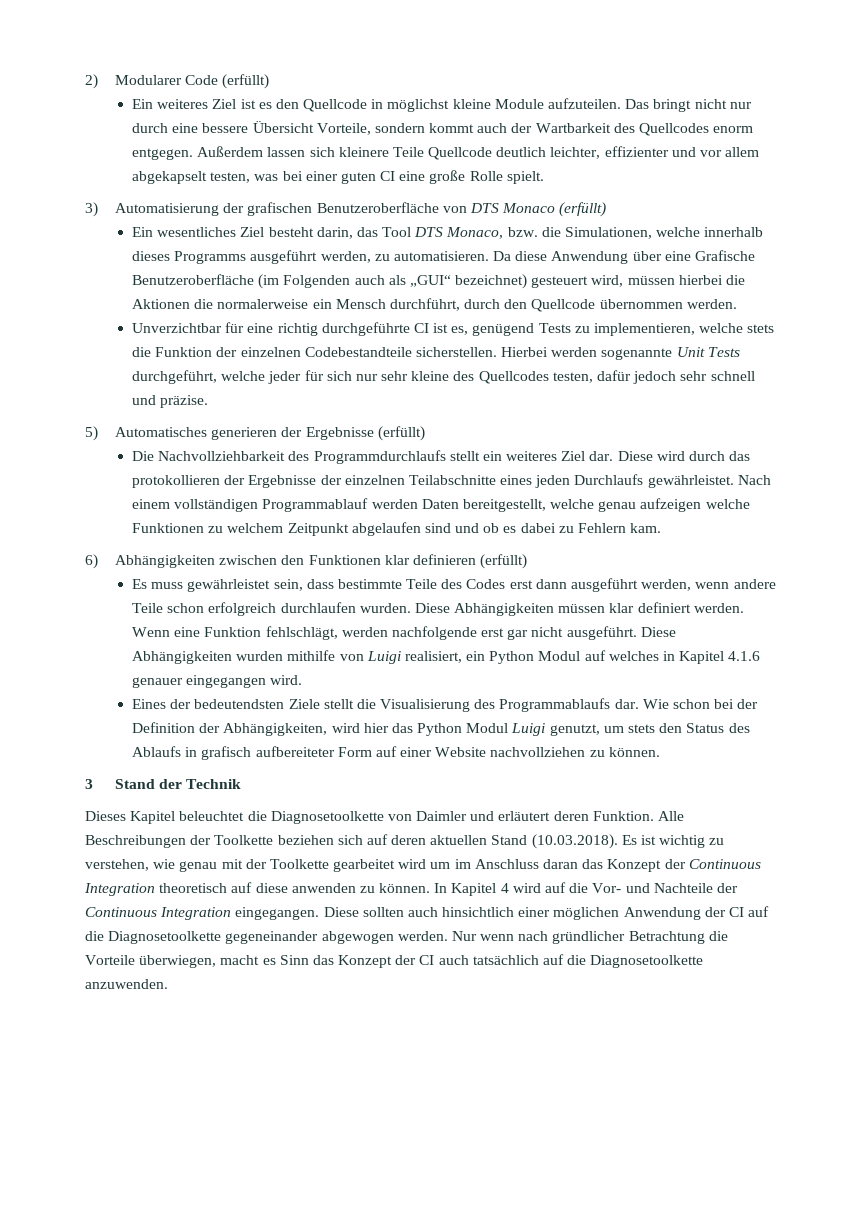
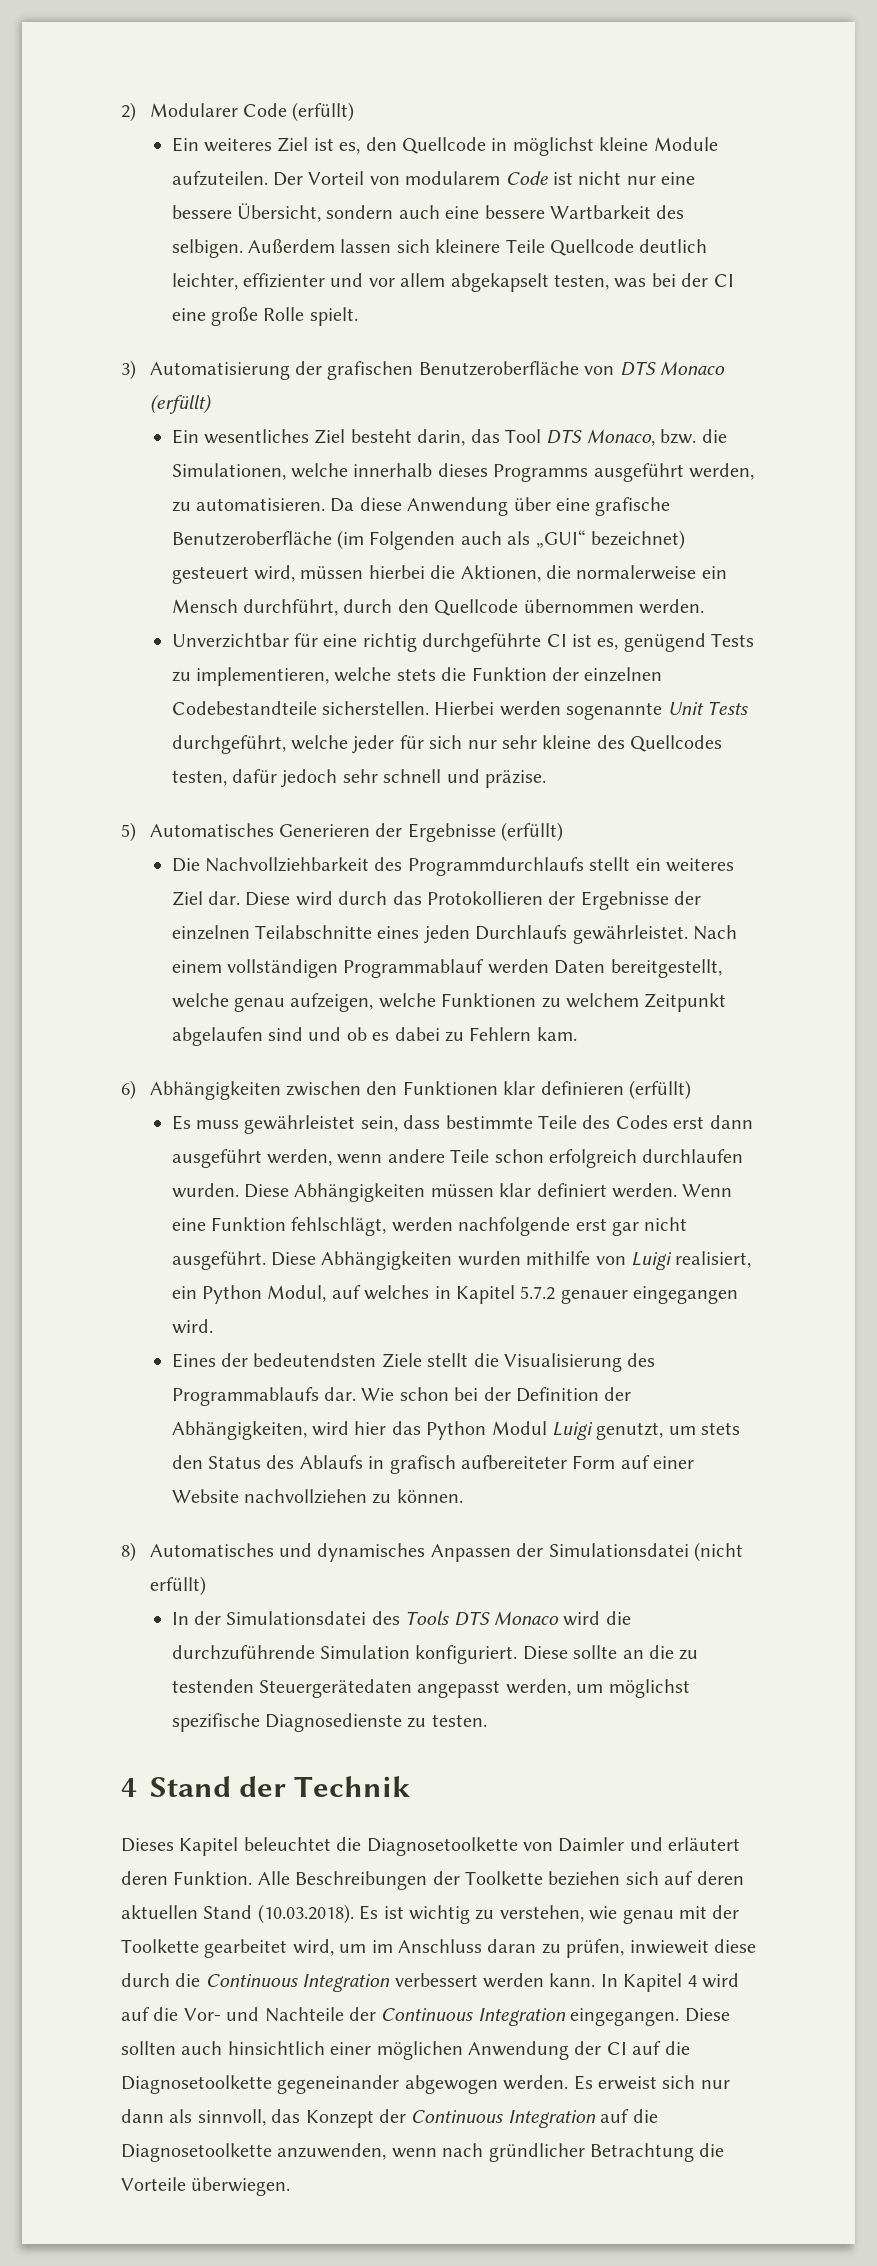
- Ein weiteres Ziel ist es den Quellcode in möglichst kleine Module aufzuteilen.
+ Ein weiteres Ziel ist es, den Quellcode in möglichst kleine Module aufzuteilen.
- Das bringt nicht nur durch eine bessere Übersicht Vorteile, sondern kommt auch der Wartbarkeit des Quellcodes enorm entgegen.
+ Der Vorteil von modularem Code ist nicht nur eine bessere Übersicht, sondern auch eine bessere Wartbarkeit des selbigen.
- Außerdem lassen sich kleinere Teile Quellcode deutlich leichter, effizienter und vor allem abgekapselt testen, was bei einer guten CI eine große Rolle spielt.
+ Außerdem lassen sich kleinere Teile Quellcode deutlich leichter, effizienter und vor allem abgekapselt testen, was bei der CI eine große Rolle spielt.
- Da diese Anwendung über eine Grafische Benutzeroberfläche (im Folgenden auch als „GUI“ bezeichnet) gesteuert wird, müssen hierbei die Aktionen die normalerweise ein Mensch durchführt, durch den Quellcode übernommen werden.
+ Da diese Anwendung über eine grafische Benutzeroberfläche (im Folgenden auch als „GUI“ bezeichnet) gesteuert wird, müssen hierbei die Aktionen, die normalerweise ein Mensch durchführt, durch den Quellcode übernommen werden.
- 5) Automatisches generieren der Ergebnisse (erfüllt)
+ 5) Automatisches Generieren der Ergebnisse (erfüllt)
- Diese wird durch das protokollieren der Ergebnisse der einzelnen Teilabschnitte eines jeden Durchlaufs gewährleistet.
+ Diese wird durch das Protokollieren der Ergebnisse der einzelnen Teilabschnitte eines jeden Durchlaufs gewährleistet.
- Nach einem vollständigen Programmablauf werden Daten bereitgestellt, welche genau aufzeigen welche Funktionen zu welchem Zeitpunkt abgelaufen sind und ob es dabei zu Fehlern kam.
+ Nach einem vollständigen Programmablauf werden Daten bereitgestellt, welche genau aufzeigen, welche Funktionen zu welchem Zeitpunkt abgelaufen sind und ob es dabei zu Fehlern kam.
- Diese Abhängigkeiten wurden mithilfe von Luigi realisiert, ein Python Modul auf welches in Kapitel 4.1.6 genauer eingegangen wird.
+ Diese Abhängigkeiten wurden mithilfe von Luigi realisiert, ein Python Modul, auf welches in Kapitel 5.7.2 genauer eingegangen wird.
- 3 Stand der Technik
+ 8) Automatisches und dynamisches Anpassen der Simulationsdatei (nicht erfüllt)
+ In der Simulationsdatei des Tools DTS Monaco wird die durchzuführende Simulation konfiguriert. Diese sollte an die zu testenden Steuergerätedaten angepasst werden, um möglichst spezifische Diagnosedienste zu testen.
+ 4 Stand der Technik
- Alle Beschreibungen der Toolkette beziehen sich auf deren aktuellen Stand (10.03.2018). Es ist wichtig zu verstehen, wie genau mit der Toolkette gearbeitet wird um im Anschluss daran das Konzept der Continuous Integration theoretisch auf diese anwenden zu können.
+ Alle Beschreibungen der Toolkette beziehen sich auf deren aktuellen Stand (10.03.2018). Es ist wichtig zu verstehen, wie genau mit der Toolkette gearbeitet wird, um im Anschluss daran zu prüfen, inwieweit diese durch die Continuous Integration verbessert werden kann.
- Nur wenn nach gründlicher Betrachtung die Vorteile überwiegen, macht es Sinn das Konzept der CI auch tatsächlich auf die Diagnosetoolkette anzuwenden.
+ Es erweist sich nur dann als sinnvoll, das Konzept der Continuous Integration auf die Diagnosetoolkette anzuwenden, wenn nach gründlicher Betrachtung die Vorteile überwiegen.

